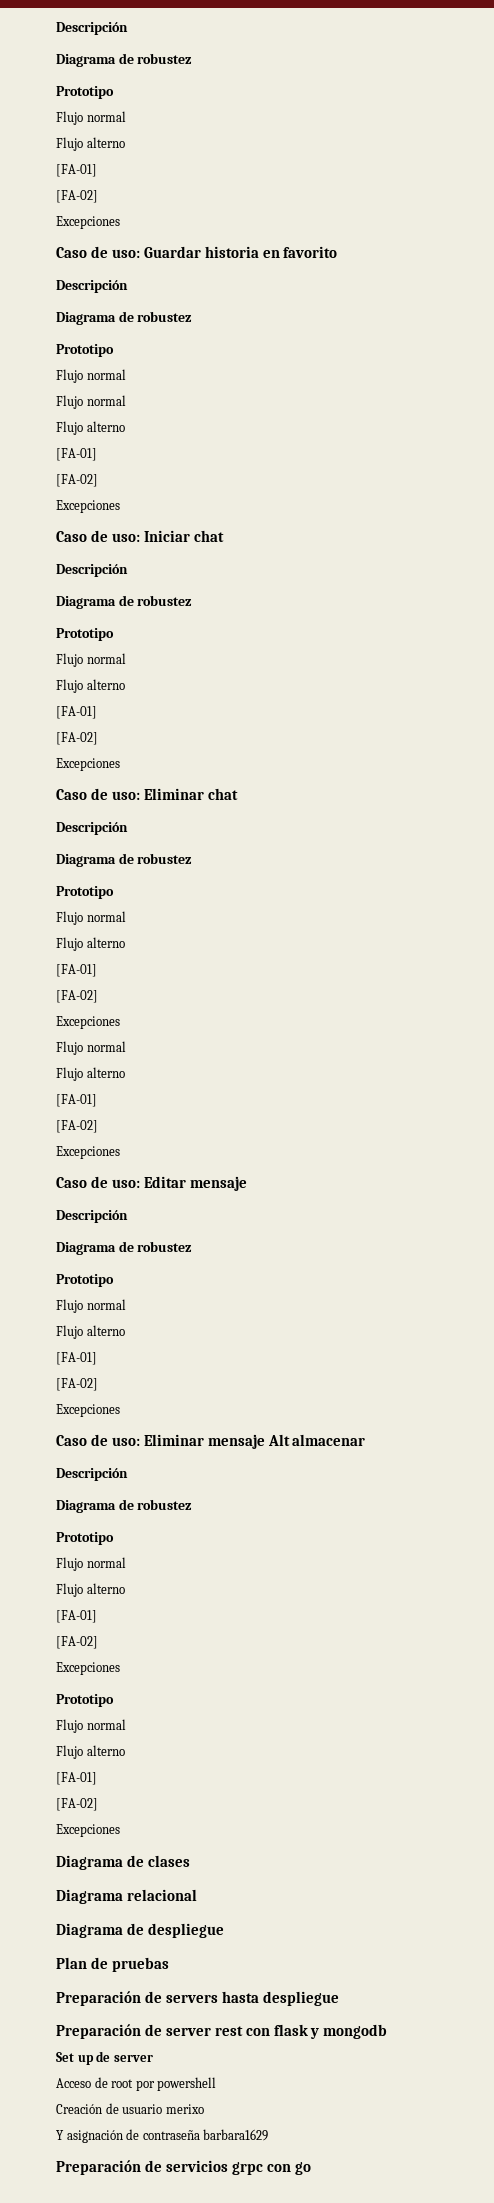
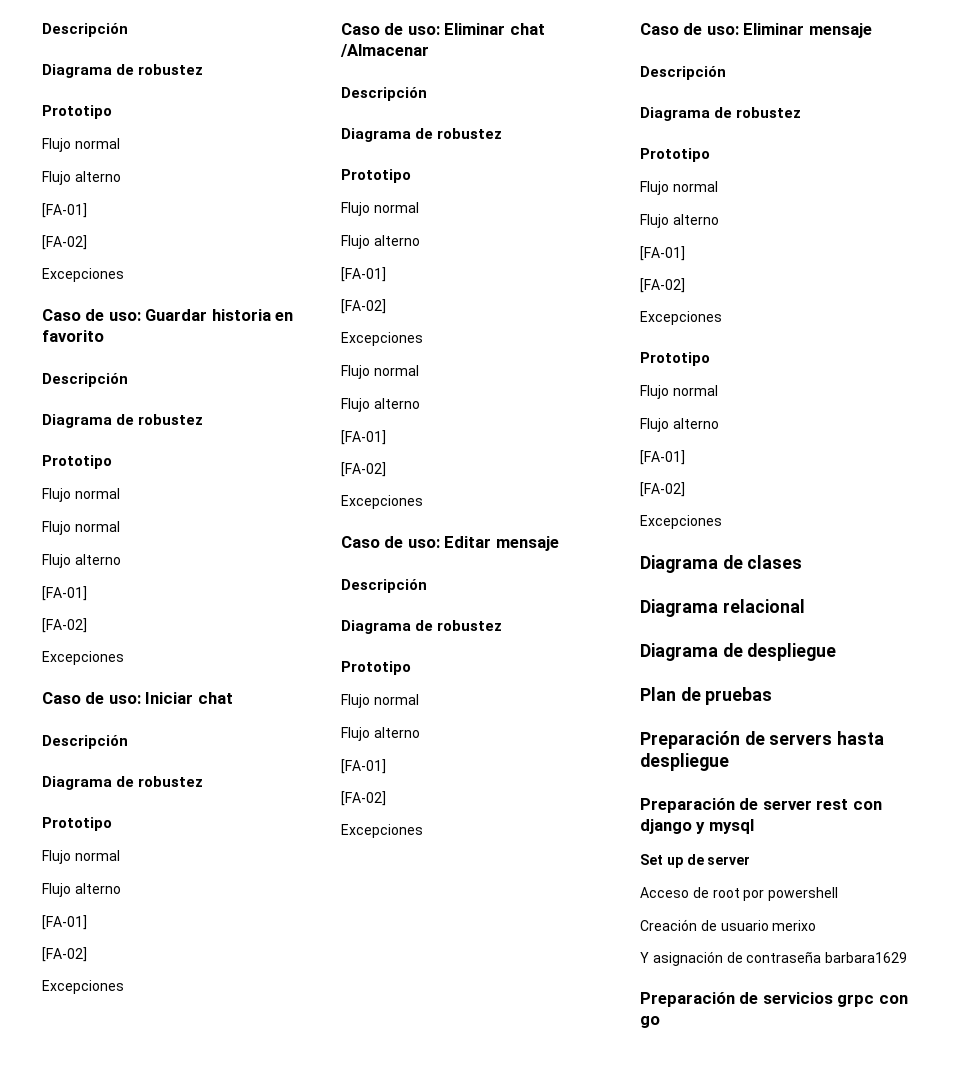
- Caso de uso: Eliminar chat
+ Caso de uso: Eliminar chat /Almacenar
- Caso de uso: Eliminar mensaje Alt almacenar
+ Caso de uso: Eliminar mensaje
- Preparación de server rest con flask y mongodb
+ Preparación de server rest con django y mysql

